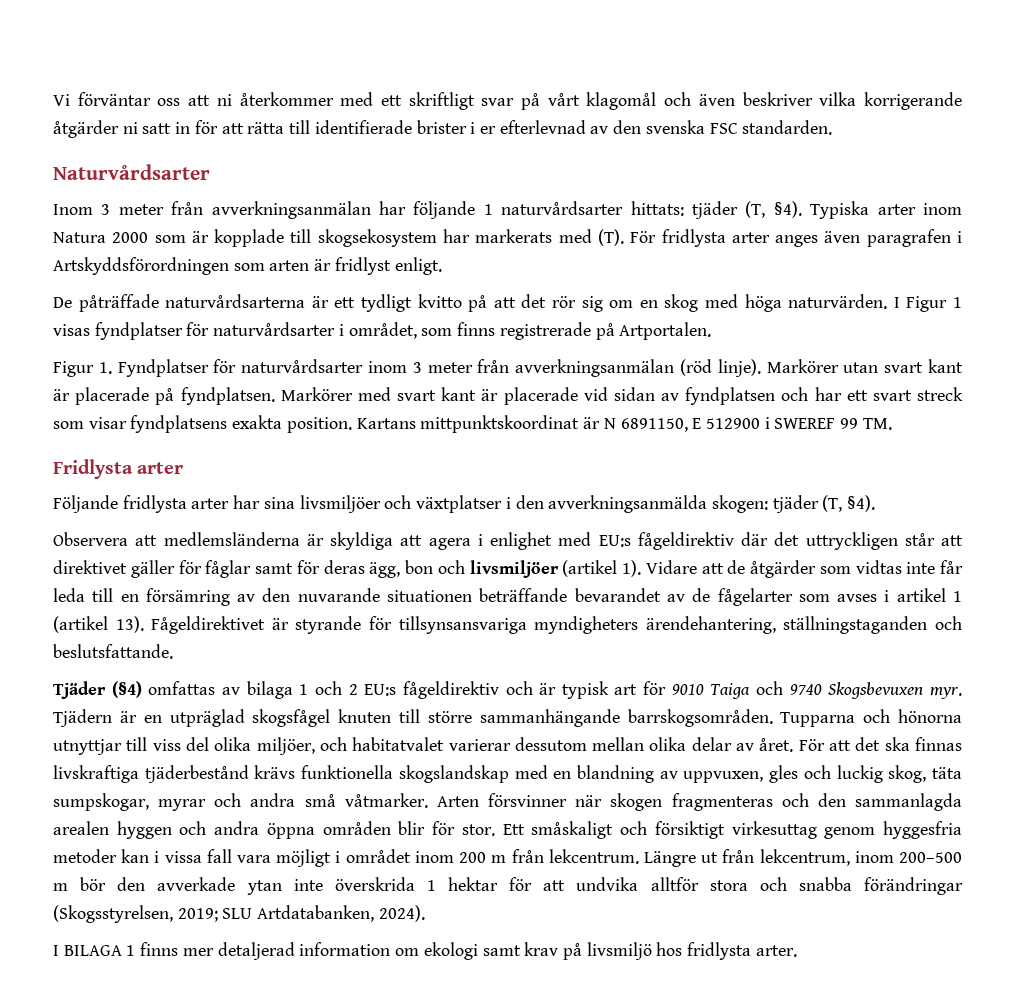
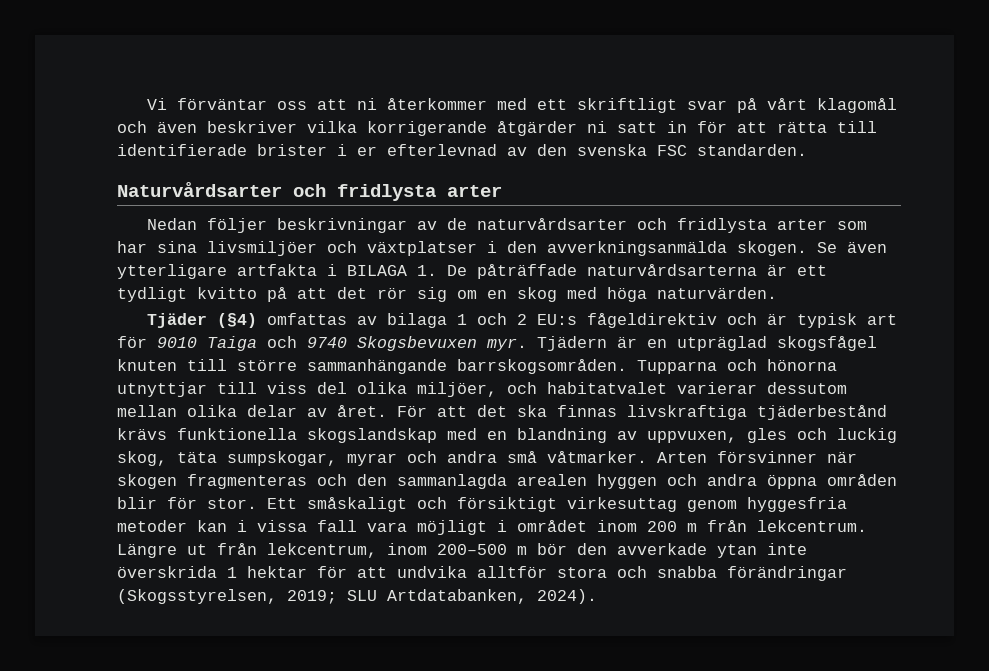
- Naturvårdsarter
- Inom 3 meter från avverkningsanmälan har följande 1 naturvårdsarter hittats: tjäder (T, §4). Typiska arter inom Natura 2000 som är kopplade till skogsekosystem har markerats med (T). För fridlysta arter anges även paragrafen i Artskyddsförordningen som arten är fridlyst enligt.
- De påträffade naturvårdsarterna är ett tydligt kvitto på att det rör sig om en skog med höga naturvärden. I Figur 1 visas fyndplatser för naturvårdsarter i området, som finns registrerade på Artportalen.
- Figur 1. Fyndplatser för naturvårdsarter inom 3 meter från avverkningsanmälan (röd linje). Markörer utan svart kant är placerade på fyndplatsen. Markörer med svart kant är placerade vid sidan av fyndplatsen och har ett svart streck som visar fyndplatsens exakta position. Kartans mittpunktskoordinat är N 6891150, E 512900 i SWEREF 99 TM.
- Fridlysta arter
- Följande fridlysta arter har sina livsmiljöer och växtplatser i den avverkningsanmälda skogen: tjäder (T, §4).
- Observera att medlemsländerna är skyldiga att agera i enlighet med EU:s fågeldirektiv där det uttryckligen står att direktivet gäller för fåglar samt för deras ägg, bon och livsmiljöer (artikel 1). Vidare att de åtgärder som vidtas inte får leda till en försämring av den nuvarande situationen beträffande bevarandet av de fågelarter som avses i artikel 1 (artikel 13). Fågeldirektivet är styrande för tillsynsansvariga myndigheters ärendehantering, ställningstaganden och beslutsfattande.
+ Naturvårdsarter och fridlysta arter
+ Nedan följer beskrivningar av de naturvårdsarter och fridlysta arter som har sina livsmiljöer och växtplatser i den avverkningsanmälda skogen. Se även ytterligare artfakta i BILAGA 1. De påträffade naturvårdsarterna är ett tydligt kvitto på att det rör sig om en skog med höga naturvärden.
- I BILAGA 1 finns mer detaljerad information om ekologi samt krav på livsmiljö hos fridlysta arter.

